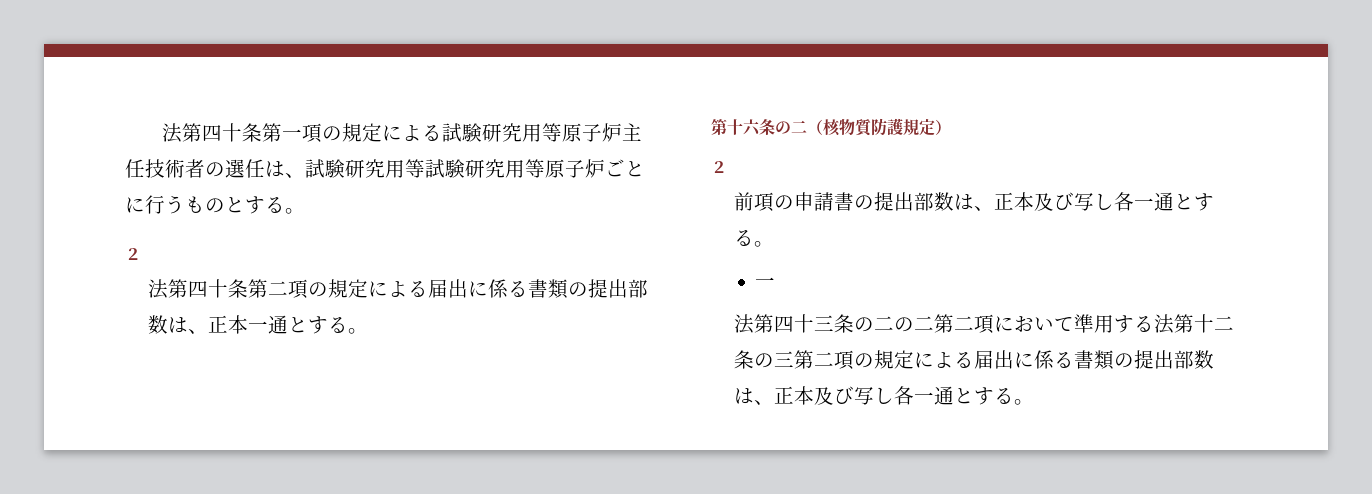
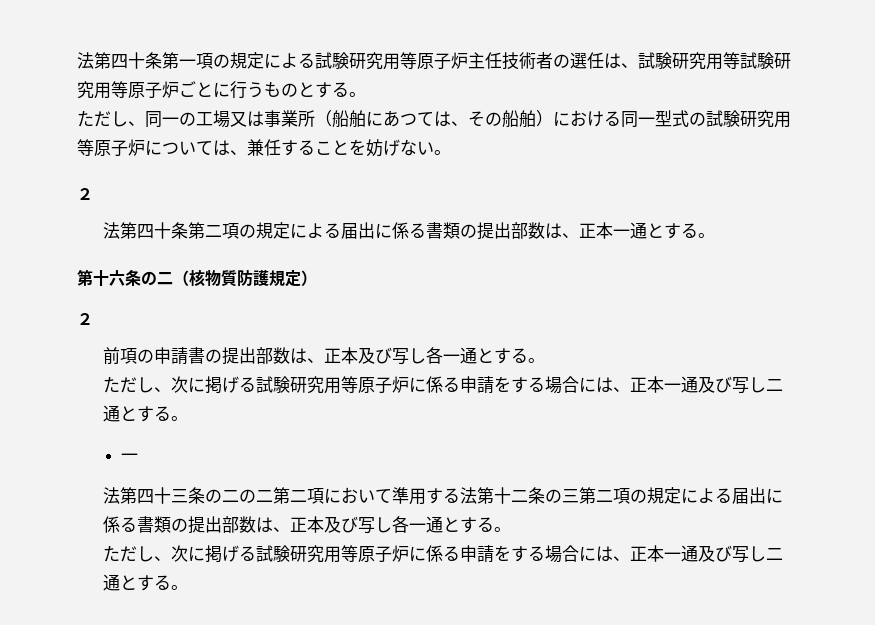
+ ただし、同一の工場又は事業所（船舶にあつては、その船舶）における同一型式の試験研究用等原子炉については、兼任することを妨げない。
  前項の申請書の提出部数は、正本及び写し各一通とする。
+ ただし、次に掲げる試験研究用等原子炉に係る申請をする場合には、正本一通及び写し二通とする。
  法第四十三条の二の二第二項において準用する法第十二条の三第二項の規定による届出に係る書類の提出部数は、正本及び写し各一通とする。
+ ただし、次に掲げる試験研究用等原子炉に係る申請をする場合には、正本一通及び写し二通とする。

